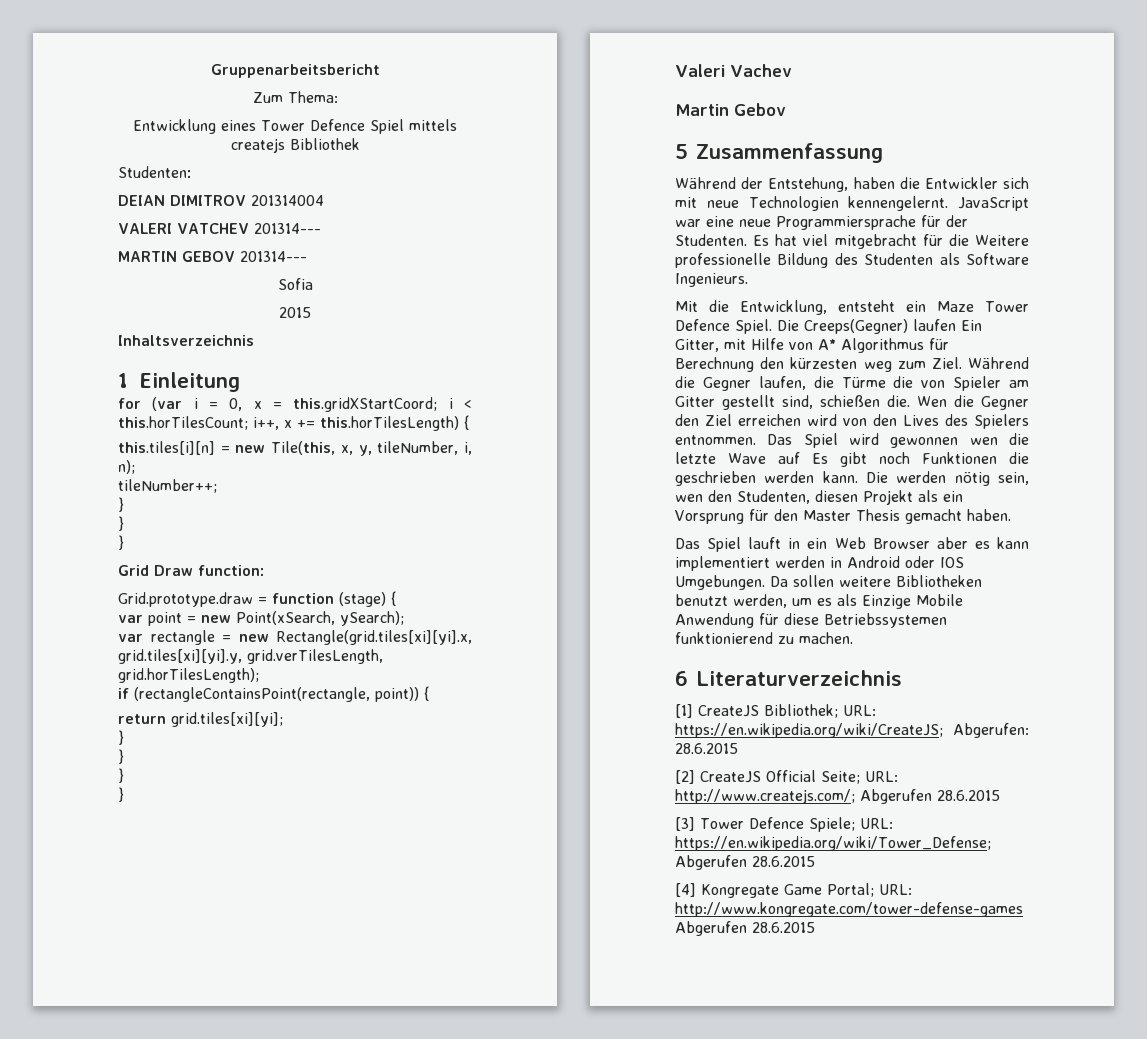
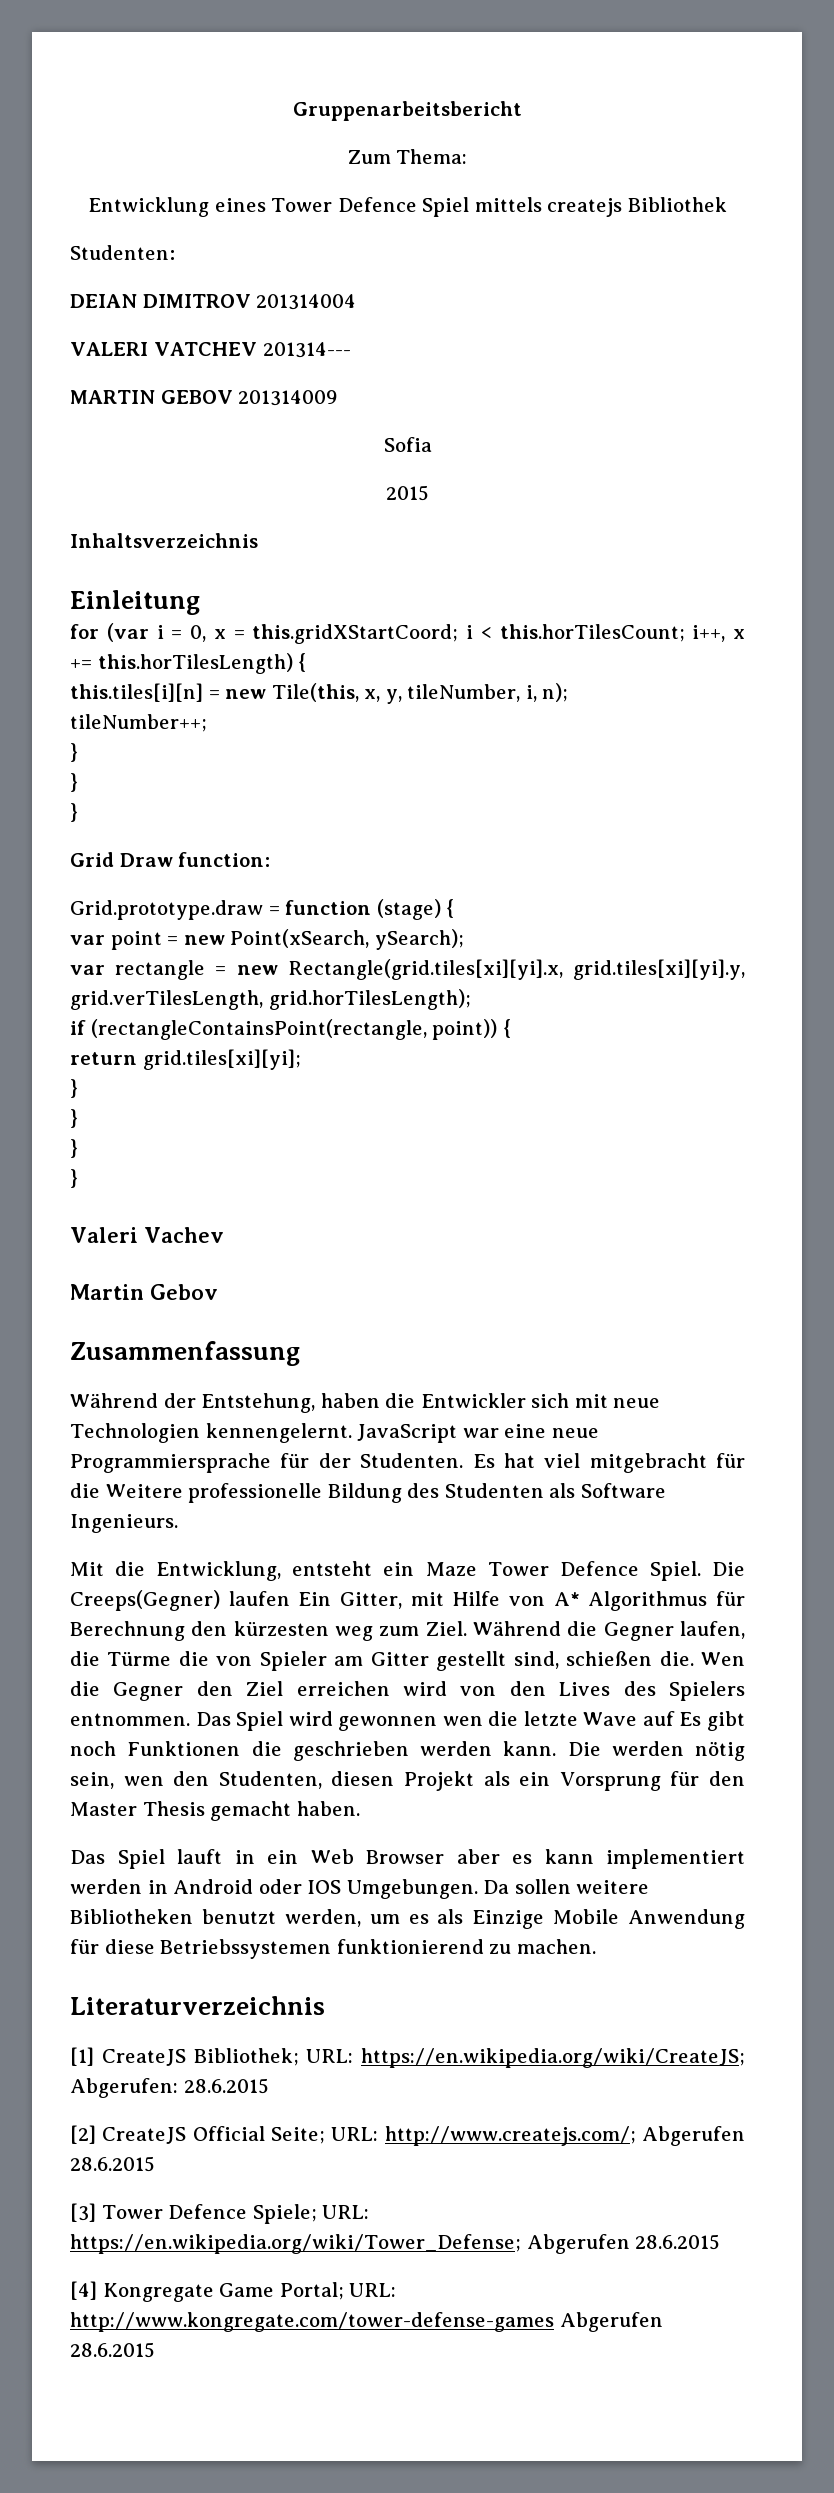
- MARTIN GEBOV 201314---
+ MARTIN GEBOV 201314009
- 1 Einleitung
+ Einleitung
- 5 Zusammenfassung
+ Zusammenfassung
- 6 Literaturverzeichnis
+ Literaturverzeichnis

